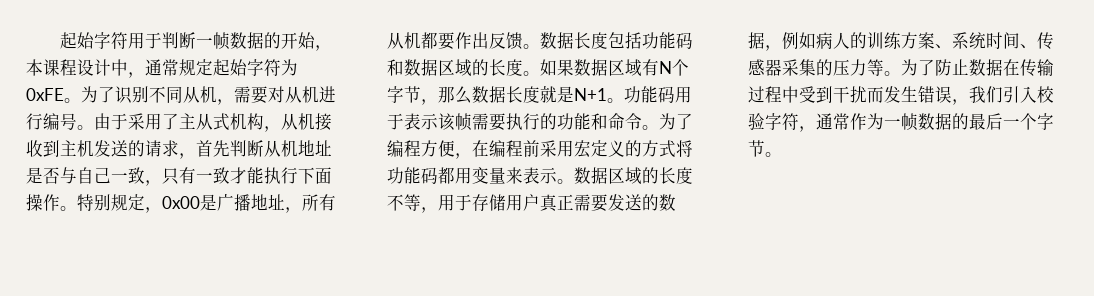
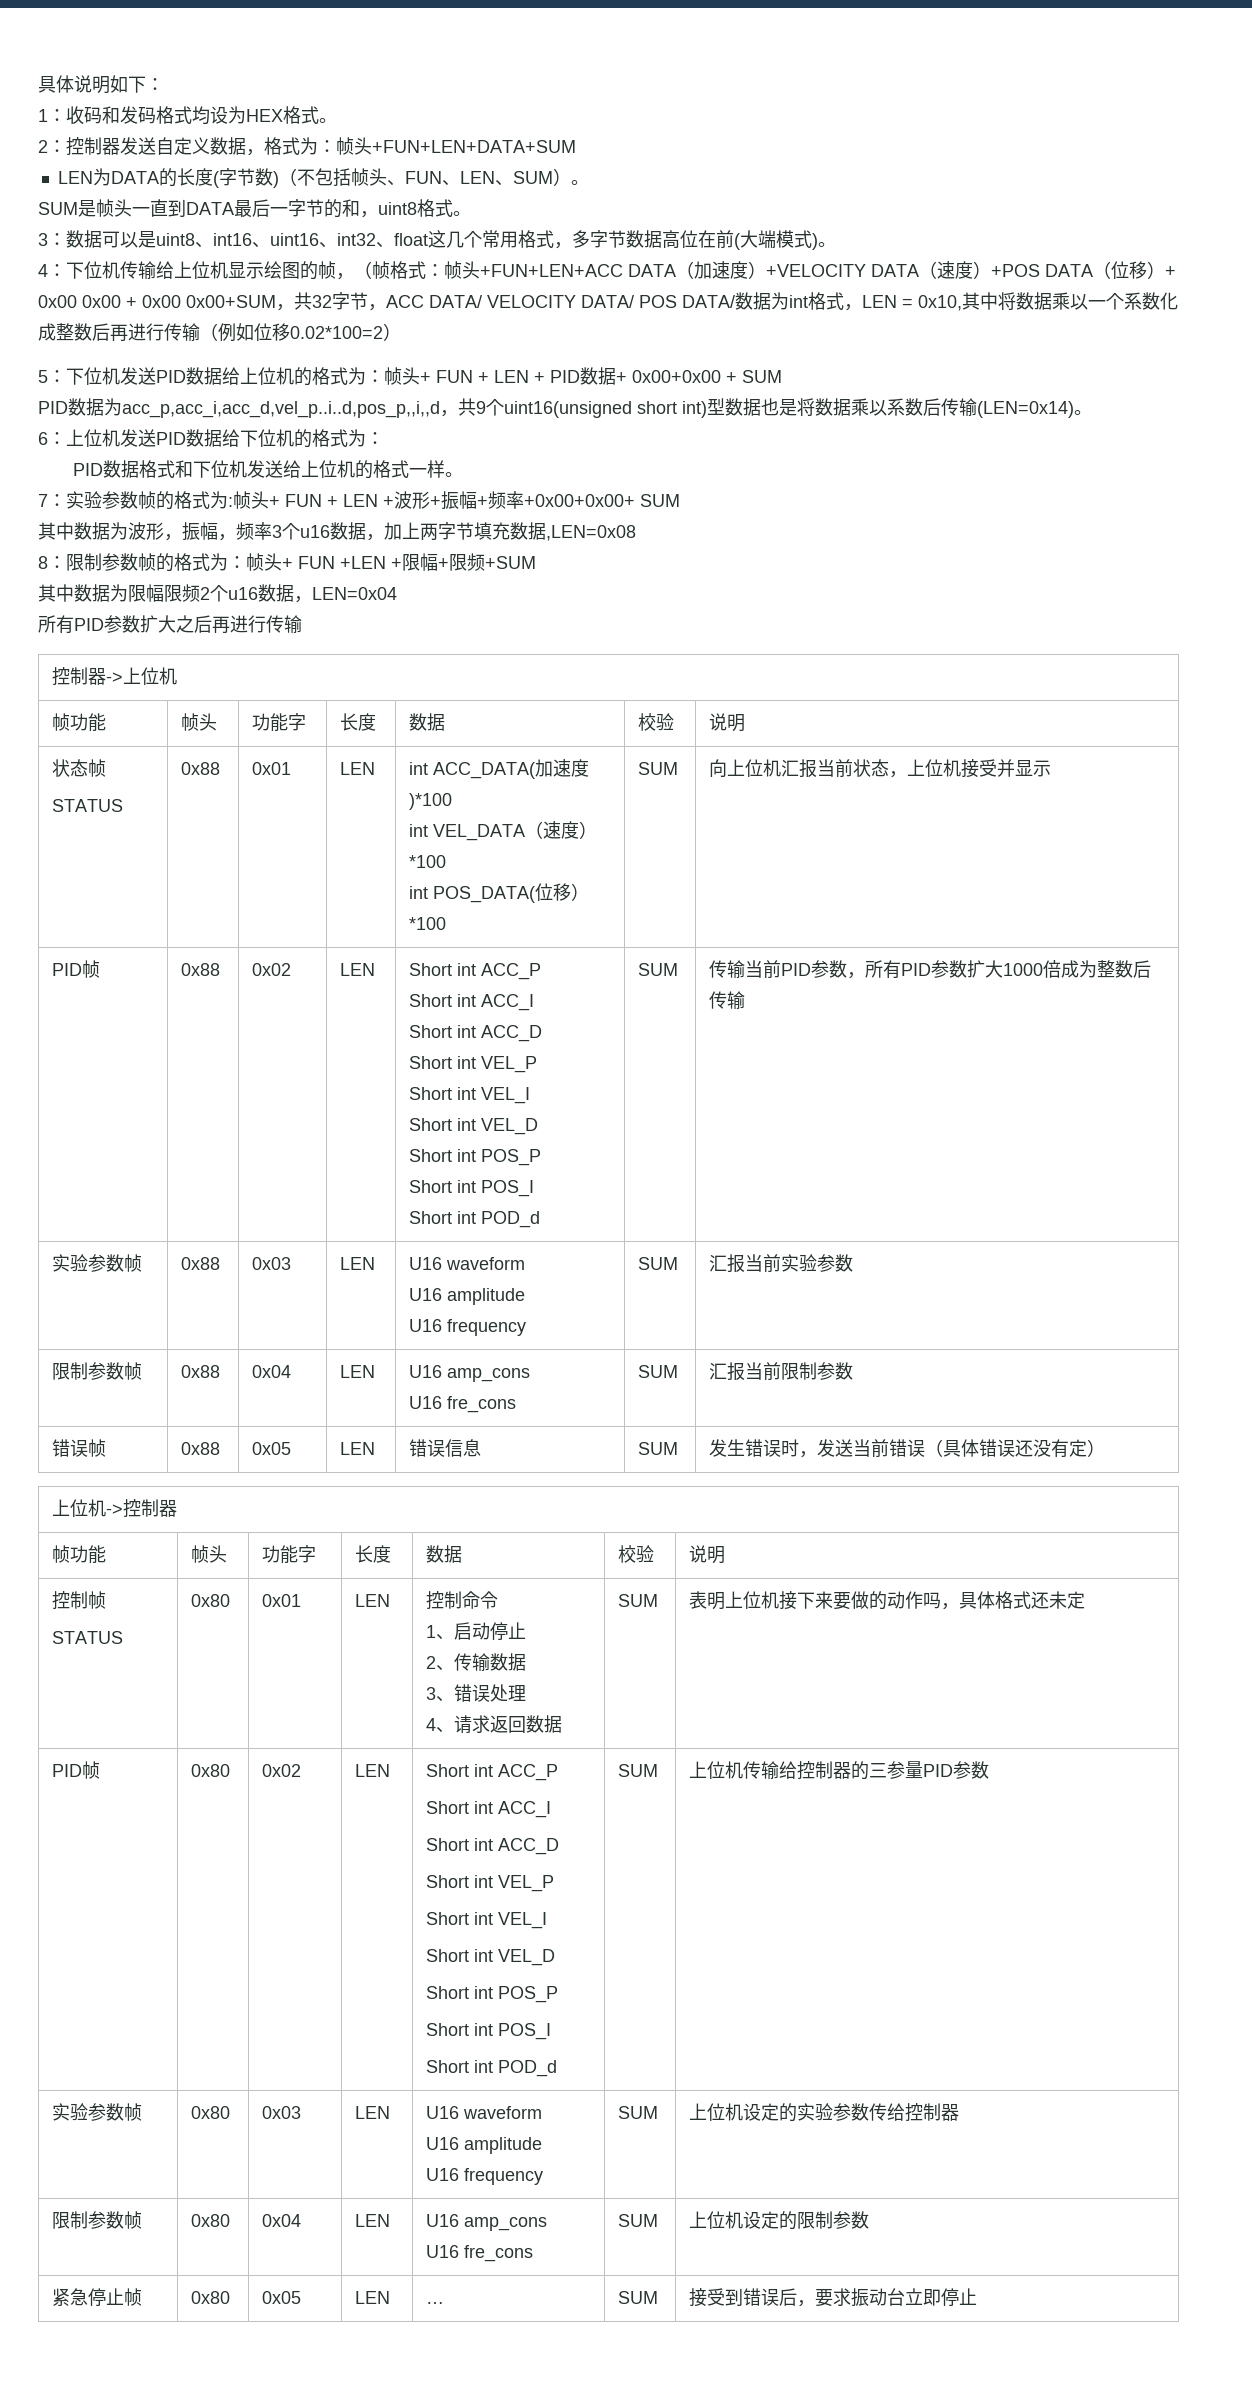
- 起始字符用于判断一帧数据的开始，本课程设计中，通常规定起始字符为0xFE。为了识别不同从机，需要对从机进行编号。由于采用了主从式机构，从机接收到主机发送的请求，首先判断从机地址是否与自己一致，只有一致才能执行下面操作。特别规定，0x00是广播地址，所有从机都要作出反馈。数据长度包括功能码和数据区域的长度。如果数据区域有N个字节，那么数据长度就是N+1。功能码用于表示该帧需要执行的功能和命令。为了编程方便，在编程前采用宏定义的方式将功能码都用变量来表示。数据区域的长度不等，用于存储用户真正需要发送的数据，例如病人的训练方案、系统时间、传感器采集的压力等。为了防止数据在传输过程中受到干扰而发生错误，我们引入校验字符，通常作为一帧数据的最后一个字节。
+ 具体说明如下：
+ 1：收码和发码格式均设为HEX格式。
+ 2：控制器发送自定义数据，格式为：帧头+FUN+LEN+DATA+SUM
+ LEN为DATA的长度(字节数)（不包括帧头、FUN、LEN、SUM）。
+ SUM是帧头一直到DATA最后一字节的和，uint8格式。
+ 3：数据可以是uint8、int16、uint16、int32、float这几个常用格式，多字节数据高位在前(大端模式)。
+ 4：下位机传输给上位机显示绘图的帧，（帧格式：帧头+FUN+LEN+ACC DATA（加速度）+VELOCITY DATA（速度）+POS DATA（位移）+ 0x00 0x00 + 0x00 0x00+SUM，共32字节，ACC DATA/ VELOCITY DATA/ POS DATA/数据为int格式，LEN = 0x10,其中将数据乘以一个系数化成整数后再进行传输（例如位移0.02*100=2）
+ 5：下位机发送PID数据给上位机的格式为：帧头+ FUN + LEN + PID数据+ 0x00+0x00 + SUM
+ PID数据为acc_p,acc_i,acc_d,vel_p..i..d,pos_p,,i,,d，共9个uint16(unsigned short int)型数据也是将数据乘以系数后传输(LEN=0x14)。
+ 6：上位机发送PID数据给下位机的格式为：
+ PID数据格式和下位机发送给上位机的格式一样。
+ 7：实验参数帧的格式为:帧头+ FUN + LEN +波形+振幅+频率+0x00+0x00+ SUM
+ 其中数据为波形，振幅，频率3个u16数据，加上两字节填充数据,LEN=0x08
+ 8：限制参数帧的格式为：帧头+ FUN +LEN +限幅+限频+SUM
+ 其中数据为限幅限频2个u16数据，LEN=0x04
+ 所有PID参数扩大之后再进行传输
+ 控制器->上位机
+ 帧功能 | 帧头 | 功能字 | 长度 | 数据 | 校验 | 说明
+ 状态帧
+ STATUS | 0x88 | 0x01 | LEN | int ACC_DATA(加速度)*100
+ int VEL_DATA（速度）*100
+ int POS_DATA(位移）*100 | SUM | 向上位机汇报当前状态，上位机接受并显示
+ PID帧 | 0x88 | 0x02 | LEN | Short int ACC_P
+ Short int ACC_I
+ Short int ACC_D
+ Short int VEL_P
+ Short int VEL_I
+ Short int VEL_D
+ Short int POS_P
+ Short int POS_I
+ Short int POD_d | SUM | 传输当前PID参数，所有PID参数扩大1000倍成为整数后传输
+ 实验参数帧 | 0x88 | 0x03 | LEN | U16 waveform
+ U16 amplitude
+ U16 frequency | SUM | 汇报当前实验参数
+ 限制参数帧 | 0x88 | 0x04 | LEN | U16 amp_cons
+ U16 fre_cons | SUM | 汇报当前限制参数
+ 错误帧 | 0x88 | 0x05 | LEN | 错误信息 | SUM | 发生错误时，发送当前错误（具体错误还没有定）
+ 上位机->控制器
+ 帧功能 | 帧头 | 功能字 | 长度 | 数据 | 校验 | 说明
+ 控制帧
+ STATUS | 0x80 | 0x01 | LEN | 控制命令
+ 1、启动停止
+ 2、传输数据
+ 3、错误处理
+ 4、请求返回数据 | SUM | 表明上位机接下来要做的动作吗，具体格式还未定
+ PID帧 | 0x80 | 0x02 | LEN | Short int ACC_P
+ Short int ACC_I
+ Short int ACC_D
+ Short int VEL_P
+ Short int VEL_I
+ Short int VEL_D
+ Short int POS_P
+ Short int POS_I
+ Short int POD_d | SUM | 上位机传输给控制器的三参量PID参数
+ 实验参数帧 | 0x80 | 0x03 | LEN | U16 waveform
+ U16 amplitude
+ U16 frequency | SUM | 上位机设定的实验参数传给控制器
+ 限制参数帧 | 0x80 | 0x04 | LEN | U16 amp_cons
+ U16 fre_cons | SUM | 上位机设定的限制参数
+ 紧急停止帧 | 0x80 | 0x05 | LEN | … | SUM | 接受到错误后，要求振动台立即停止

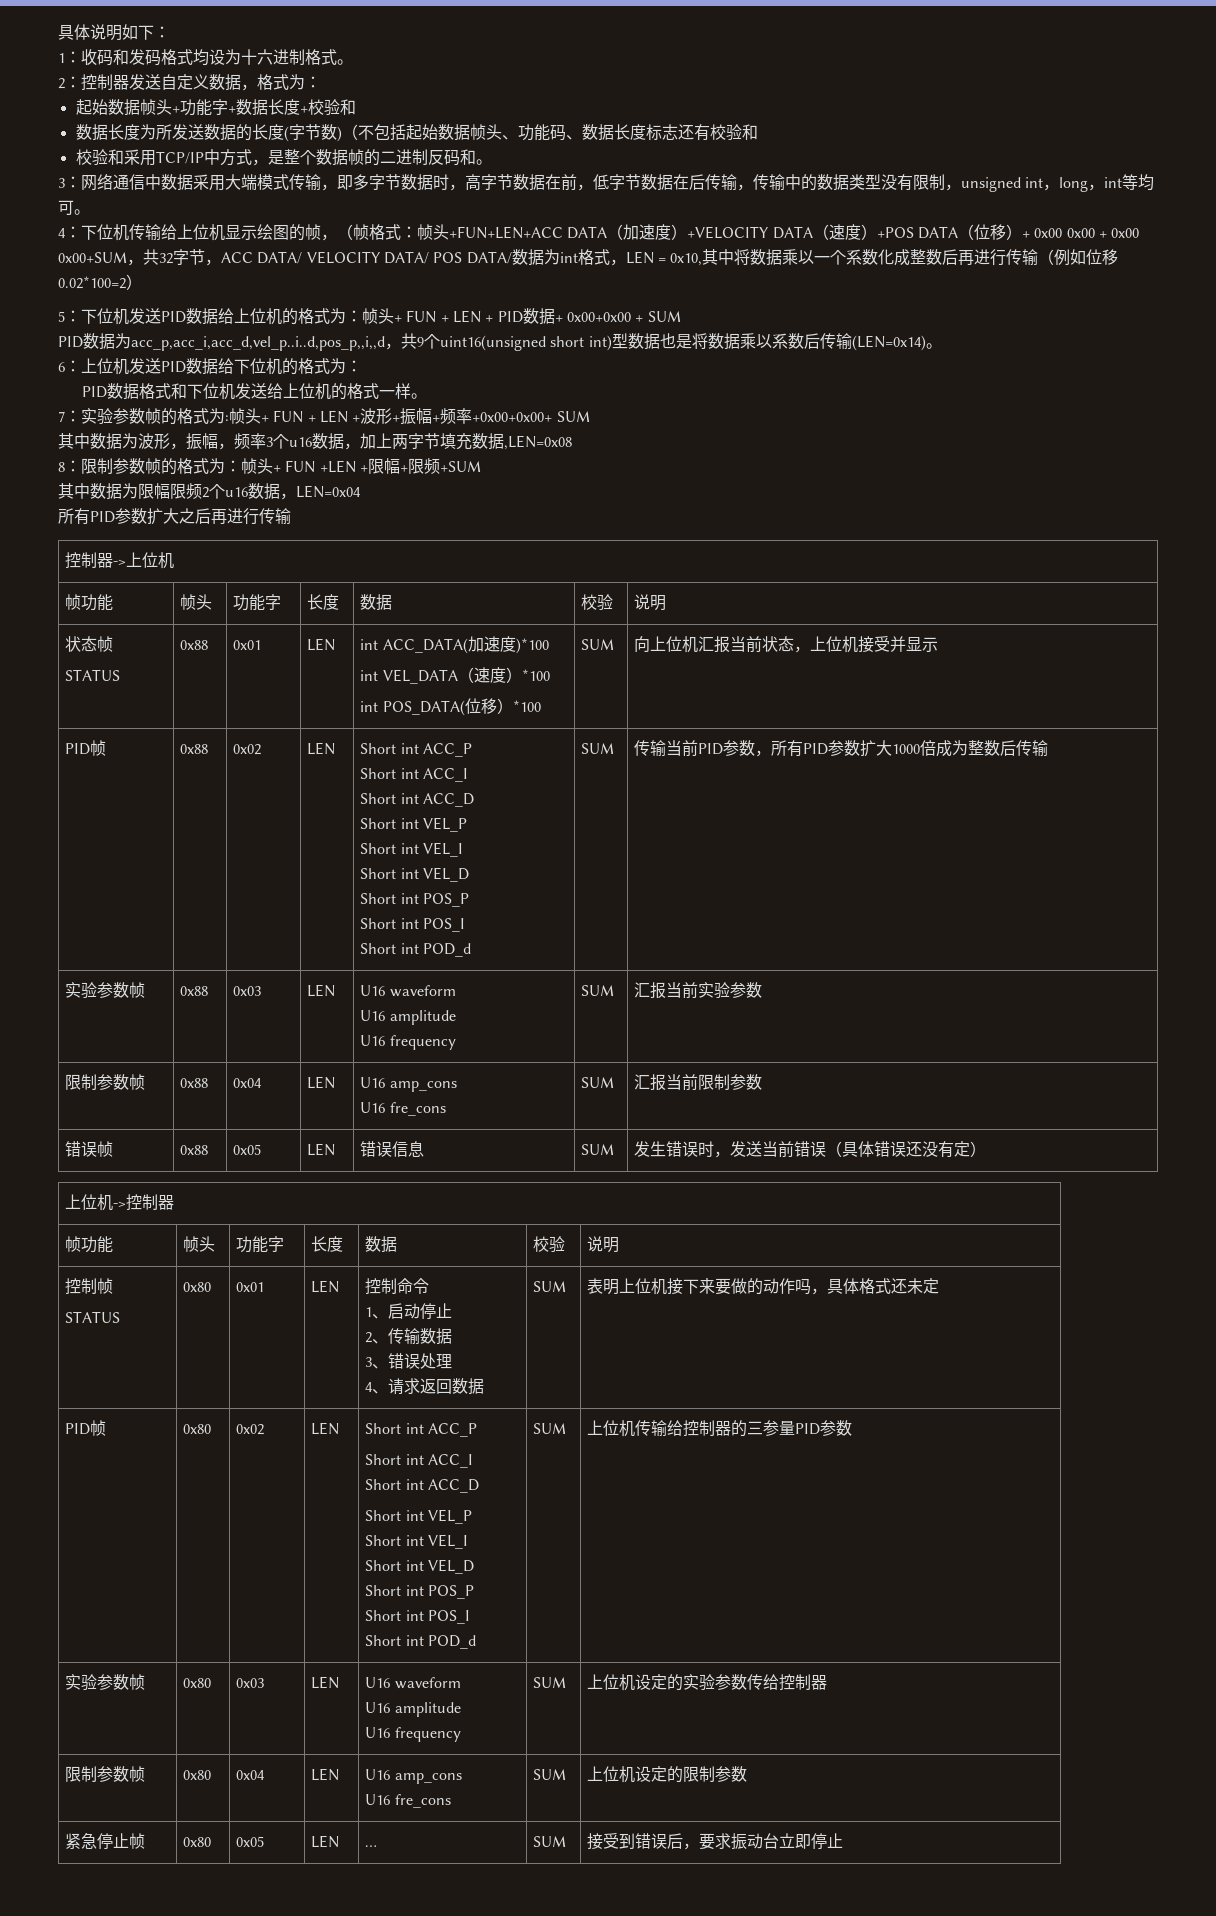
- 1：收码和发码格式均设为HEX格式。
+ 1：收码和发码格式均设为十六进制格式。
- 2：控制器发送自定义数据，格式为：帧头+FUN+LEN+DATA+SUM
- LEN为DATA的长度(字节数)（不包括帧头、FUN、LEN、SUM）。
- SUM是帧头一直到DATA最后一字节的和，uint8格式。
- 3：数据可以是uint8、int16、uint16、int32、float这几个常用格式，多字节数据高位在前(大端模式)。
+ 2：控制器发送自定义数据，格式为：
+ 起始数据帧头+功能字+数据长度+校验和
+ 数据长度为所发送数据的长度(字节数)（不包括起始数据帧头、功能码、数据长度标志还有校验和
+ 校验和采用TCP/IP中方式，是整个数据帧的二进制反码和。
+ 3：网络通信中数据采用大端模式传输，即多字节数据时，高字节数据在前，低字节数据在后传输，传输中的数据类型没有限制，unsigned int，long，int等均可。

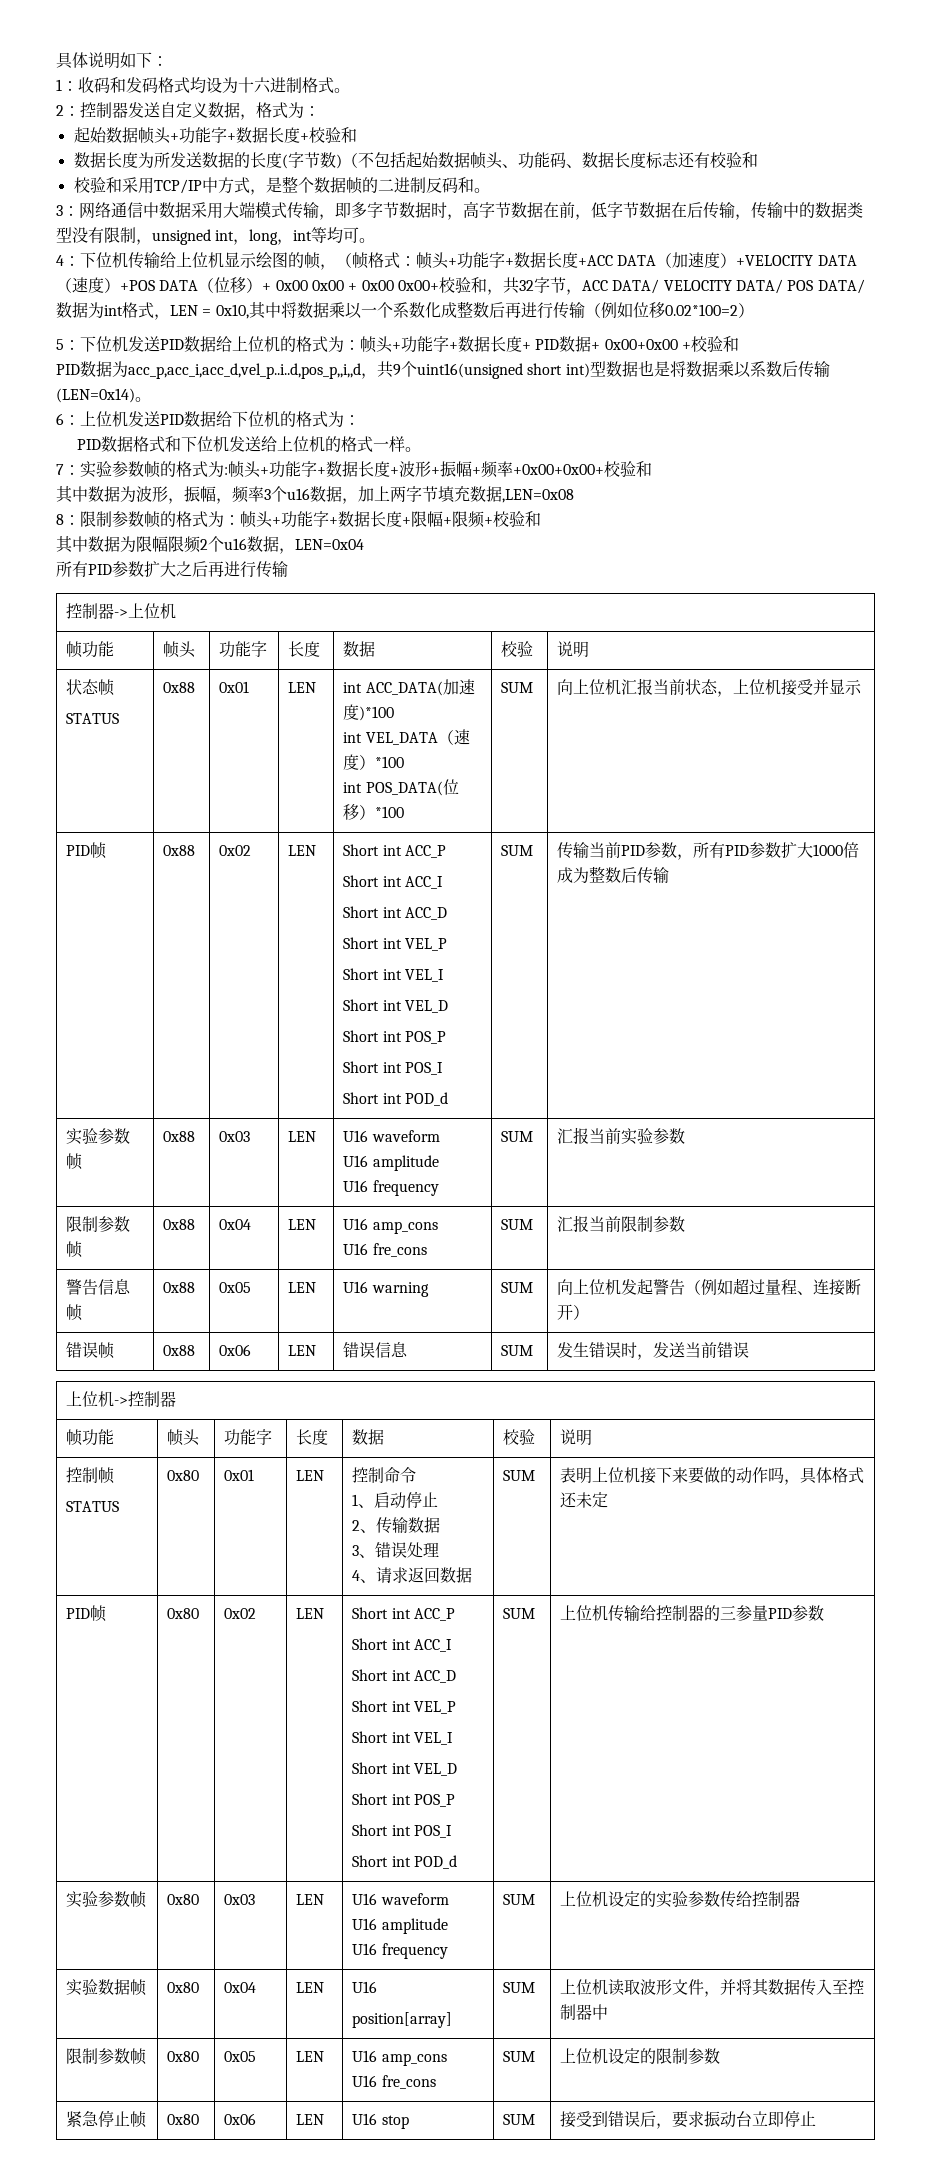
- 帧头+FUN+LEN+ACC DATA（加速度）+VELOCITY DATA（速度）+POS DATA（位移）+ 0x00 0x00 + 0x00 0x00+SUM，共32字节，ACC DATA/ VELOCITY DATA/ POS DATA/数据为int格式，LEN = 0x10,其中将数据乘以一个系数化成整数后再进行传输（例如位移0.02*100=2）
+ 帧头+功能字+数据长度+ACC DATA（加速度）+VELOCITY DATA（速度）+POS DATA（位移）+ 0x00 0x00 + 0x00 0x00+校验和，共32字节，ACC DATA/ VELOCITY DATA/ POS DATA/数据为int格式，LEN = 0x10,其中将数据乘以一个系数化成整数后再进行传输（例如位移0.02*100=2）
- 5：下位机发送PID数据给上位机的格式为：帧头+ FUN + LEN + PID数据+ 0x00+0x00 + SUM
+ 5：下位机发送PID数据给上位机的格式为：帧头+功能字+数据长度+ PID数据+ 0x00+0x00 +校验和
- 7：实验参数帧的格式为:帧头+ FUN + LEN +波形+振幅+频率+0x00+0x00+ SUM
+ 7：实验参数帧的格式为:帧头+功能字+数据长度+波形+振幅+频率+0x00+0x00+校验和
- 8：限制参数帧的格式为：帧头+ FUN +LEN +限幅+限频+SUM
+ 8：限制参数帧的格式为：帧头+功能字+数据长度+限幅+限频+校验和
+ 警告信息帧 | 0x88 | 0x05 | LEN | U16 warning | SUM | 向上位机发起警告（例如超过量程、连接断开）
- 错误帧 | 0x88 | 0x05 | LEN | 错误信息 | SUM | 发生错误时，发送当前错误（具体错误还没有定）
+ 错误帧 | 0x88 | 0x06 | LEN | 错误信息 | SUM | 发生错误时，发送当前错误
+ 实验数据帧 | 0x80 | 0x04 | LEN | U16
+ position[array] | SUM | 上位机读取波形文件，并将其数据传入至控制器中
- 限制参数帧 | 0x80 | 0x04 | LEN | U16 amp_cons
+ 限制参数帧 | 0x80 | 0x05 | LEN | U16 amp_cons
- 紧急停止帧 | 0x80 | 0x05 | LEN | … | SUM | 接受到错误后，要求振动台立即停止
+ 紧急停止帧 | 0x80 | 0x06 | LEN | U16 stop | SUM | 接受到错误后，要求振动台立即停止

